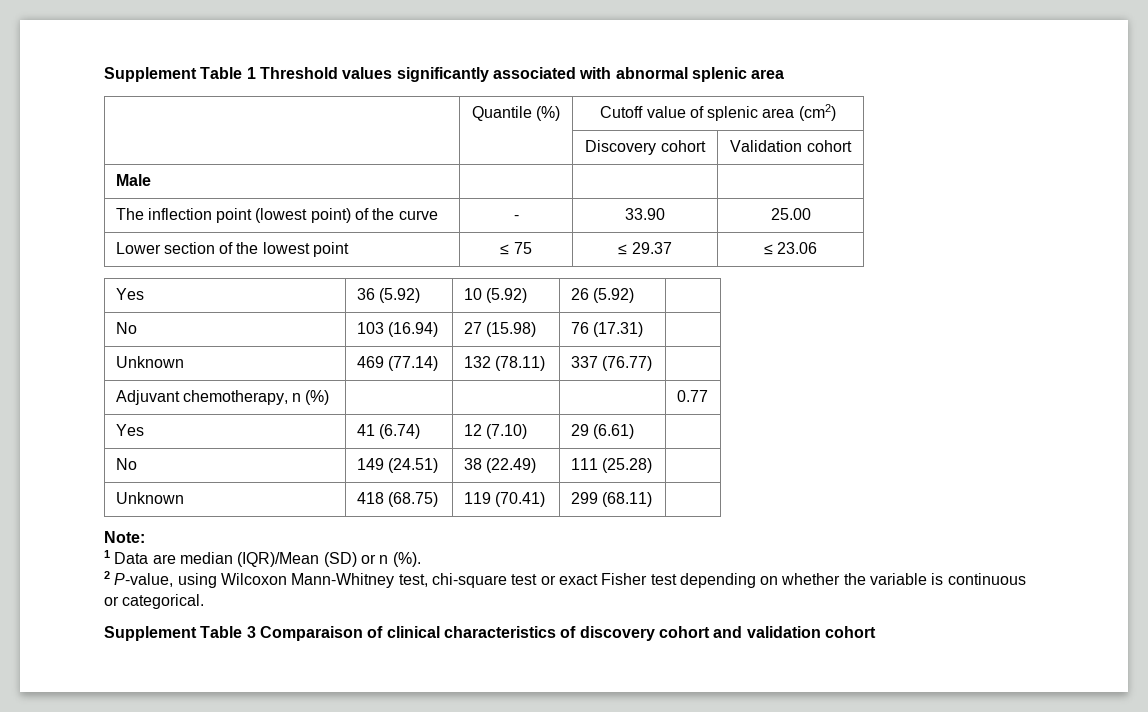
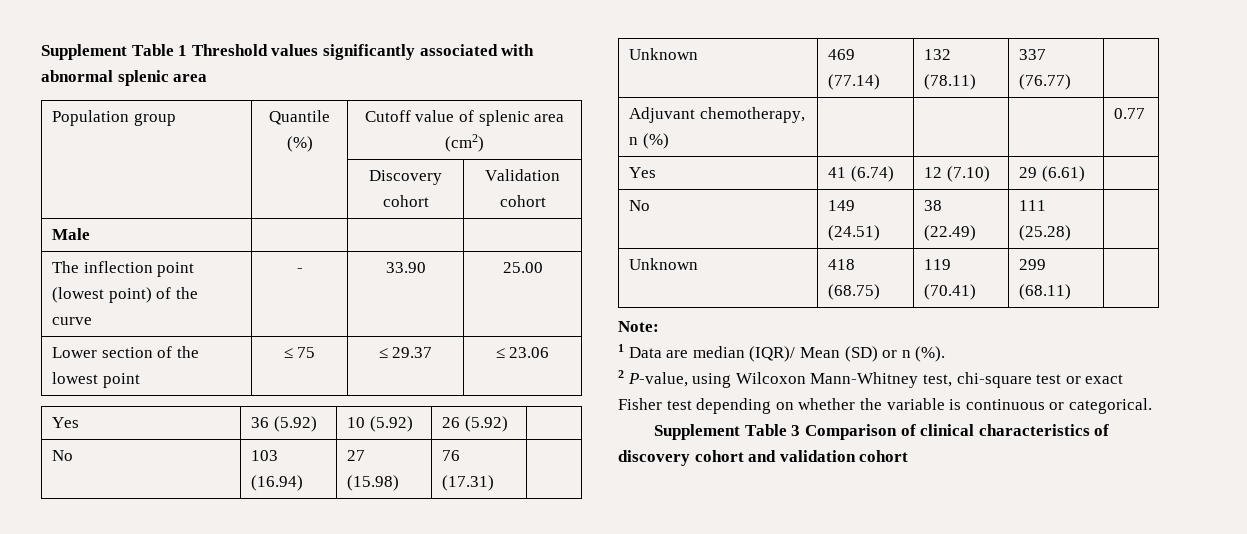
- | Quantile (%) | Cutoff value of splenic area (cm2)
+ Population group | Quantile (%) | Cutoff value of splenic area (cm2)
- 1 Data are median (IQR)/Mean (SD) or n (%).
+ 1 Data are median (IQR)/ Mean (SD) or n (%).
- Supplement Table 3 Comparaison of clinical characteristics of discovery cohort and validation cohort
+ Supplement Table 3 Comparison of clinical characteristics of discovery cohort and validation cohort

